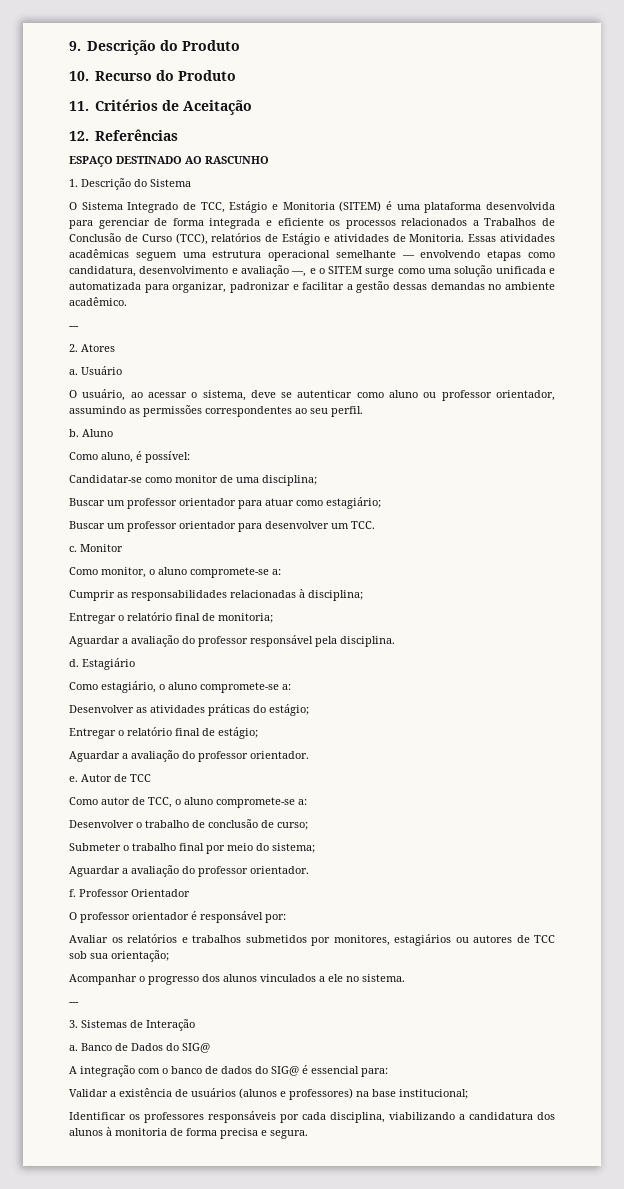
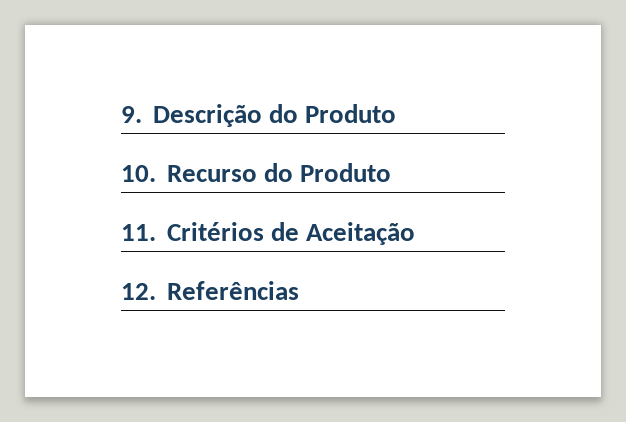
- ESPAÇO DESTINADO AO RASCUNHO
- 1. Descrição do Sistema
- O Sistema Integrado de TCC, Estágio e Monitoria (SITEM) é uma plataforma desenvolvida para gerenciar de forma integrada e eficiente os processos relacionados a Trabalhos de Conclusão de Curso (TCC), relatórios de Estágio e atividades de Monitoria. Essas atividades acadêmicas seguem uma estrutura operacional semelhante — envolvendo etapas como candidatura, desenvolvimento e avaliação —, e o SITEM surge como uma solução unificada e automatizada para organizar, padronizar e facilitar a gestão dessas demandas no ambiente acadêmico.
- ---
- 2. Atores
- a. Usuário
- O usuário, ao acessar o sistema, deve se autenticar como aluno ou professor orientador, assumindo as permissões correspondentes ao seu perfil.
- b. Aluno
- Como aluno, é possível:
- Candidatar-se como monitor de uma disciplina;
- Buscar um professor orientador para atuar como estagiário;
- Buscar um professor orientador para desenvolver um TCC.
- c. Monitor
- Como monitor, o aluno compromete-se a:
- Cumprir as responsabilidades relacionadas à disciplina;
- Entregar o relatório final de monitoria;
- Aguardar a avaliação do professor responsável pela disciplina.
- d. Estagiário
- Como estagiário, o aluno compromete-se a:
- Desenvolver as atividades práticas do estágio;
- Entregar o relatório final de estágio;
- Aguardar a avaliação do professor orientador.
- e. Autor de TCC
- Como autor de TCC, o aluno compromete-se a:
- Desenvolver o trabalho de conclusão de curso;
- Submeter o trabalho final por meio do sistema;
- Aguardar a avaliação do professor orientador.
- f. Professor Orientador
- O professor orientador é responsável por:
- Avaliar os relatórios e trabalhos submetidos por monitores, estagiários ou autores de TCC sob sua orientação;
- Acompanhar o progresso dos alunos vinculados a ele no sistema.
- ---
- 3. Sistemas de Interação
- a. Banco de Dados do SIG@
- A integração com o banco de dados do SIG@ é essencial para:
- Validar a existência de usuários (alunos e professores) na base institucional;
- Identificar os professores responsáveis por cada disciplina, viabilizando a candidatura dos alunos à monitoria de forma precisa e segura.

